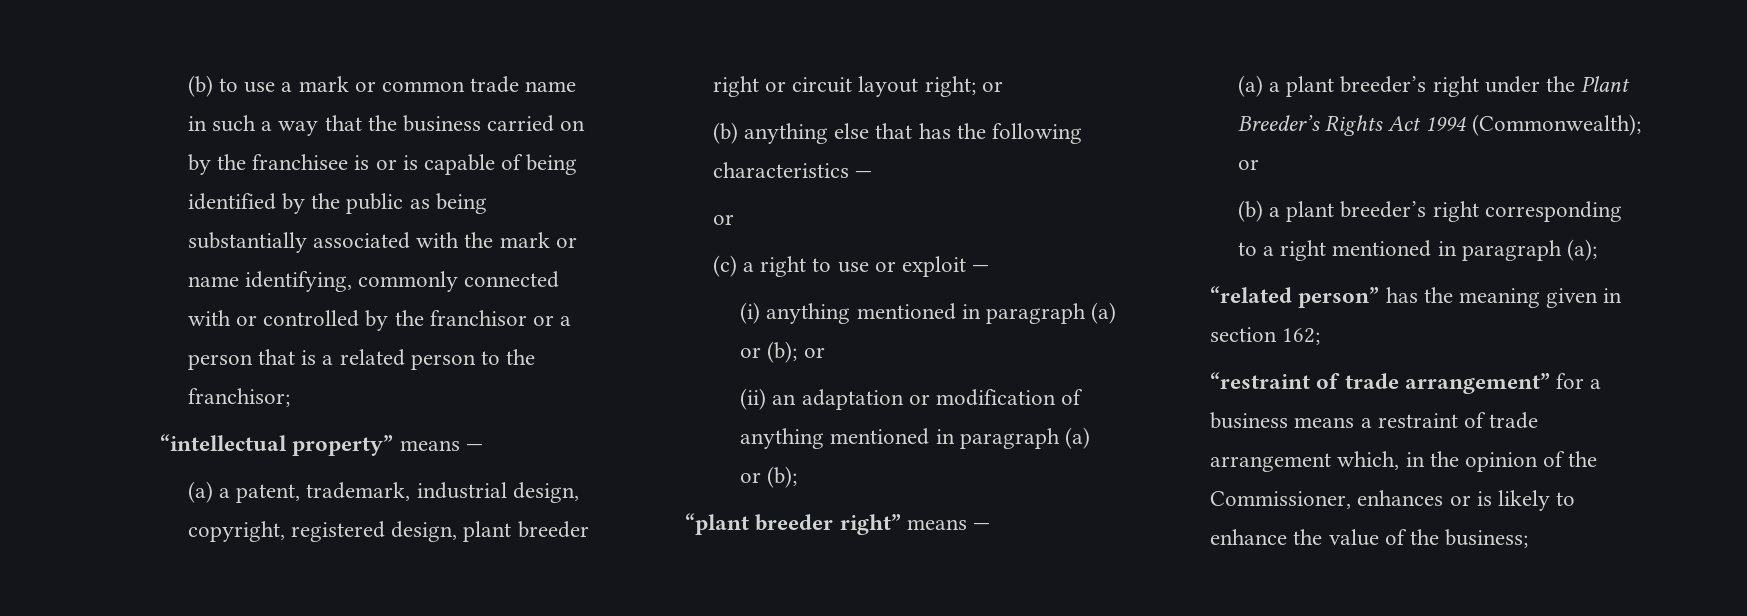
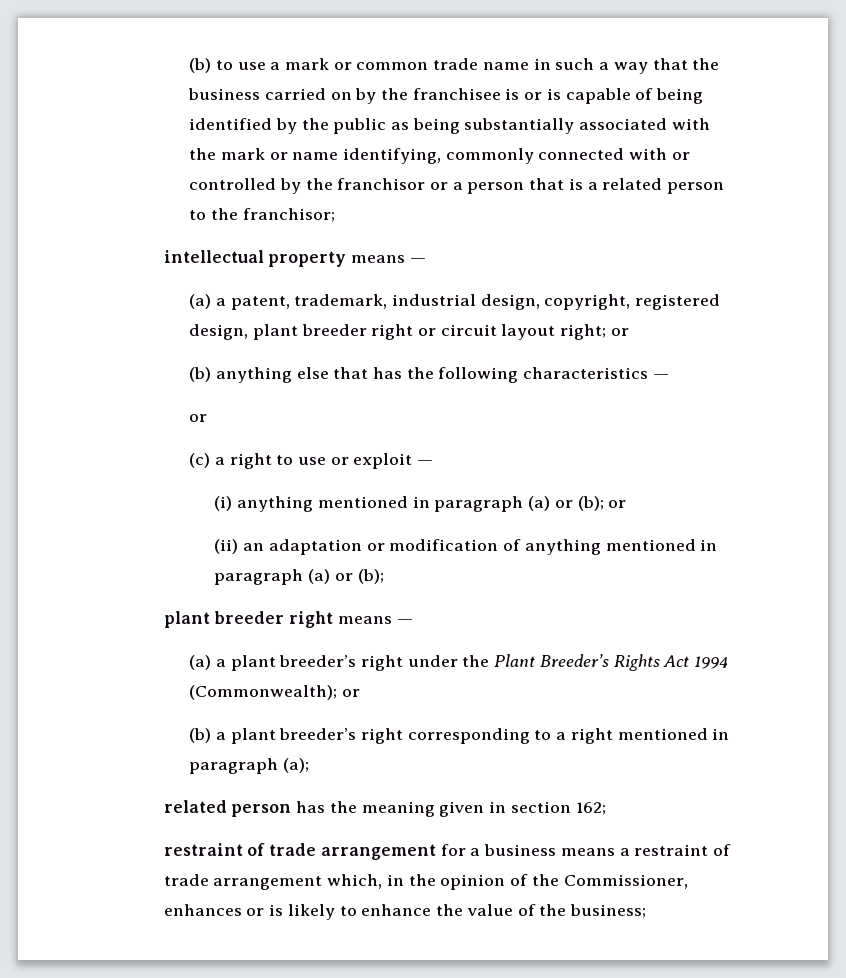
- “intellectual property” means —
+ intellectual property means —
- “plant breeder right” means —
+ plant breeder right means —
- “related person” has the meaning given in section 162;
+ related person has the meaning given in section 162;
- “restraint of trade arrangement” for a business means a restraint of trade arrangement which, in the opinion of the Commissioner, enhances or is likely to enhance the value of the business;
+ restraint of trade arrangement for a business means a restraint of trade arrangement which, in the opinion of the Commissioner, enhances or is likely to enhance the value of the business;

